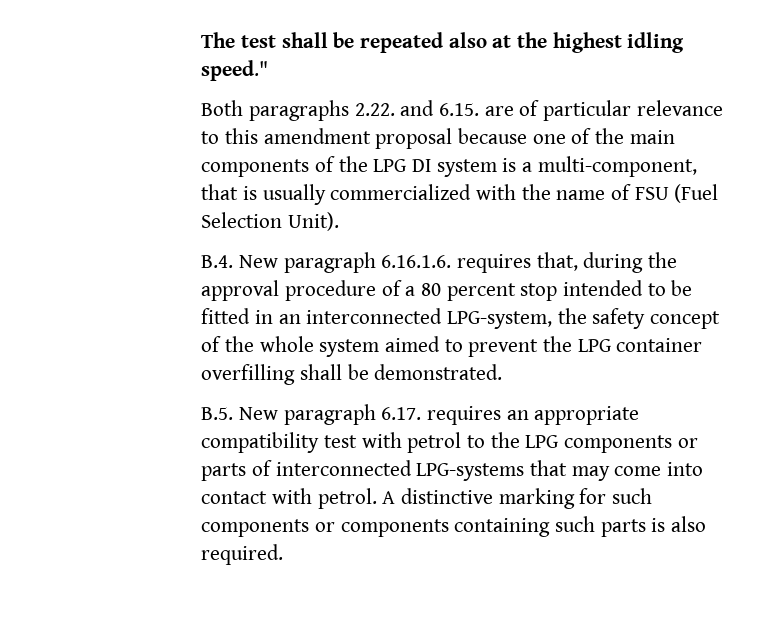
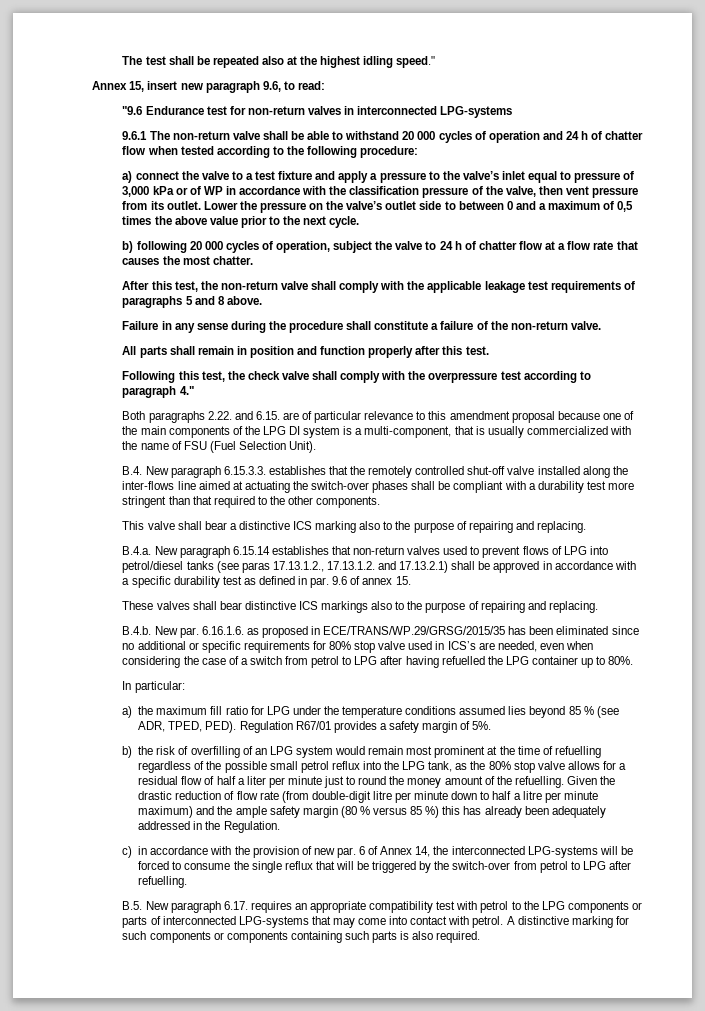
+ Annex 15, insert new paragraph 9.6, to read:
+ "9.6 Endurance test for non-return valves in interconnected LPG-systems
+ 9.6.1 The non-return valve shall be able to withstand 20 000 cycles of operation and 24 h of chatter flow when tested according to the following procedure:
+ a) connect the valve to a test fixture and apply a pressure to the valve’s inlet equal to pressure of 3,000 kPa or of WP in accordance with the classification pressure of the valve, then vent pressure from its outlet. Lower the pressure on the valve’s outlet side to between 0 and a maximum of 0,5 times the above value prior to the next cycle.
+ b) following 20 000 cycles of operation, subject the valve to 24 h of chatter flow at a flow rate that causes the most chatter.
+ After this test, the non-return valve shall comply with the applicable leakage test requirements of paragraphs 5 and 8 above.
+ Failure in any sense during the procedure shall constitute a failure of the non-return valve.
+ All parts shall remain in position and function properly after this test.
+ Following this test, the check valve shall comply with the overpressure test according to paragraph 4."
- B.4. New paragraph 6.16.1.6. requires that, during the approval procedure of a 80 percent stop intended to be fitted in an interconnected LPG-system, the safety concept of the whole system aimed to prevent the LPG container overfilling shall be demonstrated.
+ B.4. New paragraph 6.15.3.3. establishes that the remotely controlled shut-off valve installed along the inter-flows line aimed at actuating the switch-over phases shall be compliant with a durability test more stringent than that required to the other components.
+ This valve shall bear a distinctive ICS marking also to the purpose of repairing and replacing.
+ B.4.a. New paragraph 6.15.14 establishes that non-return valves used to prevent flows of LPG into petrol/diesel tanks (see paras 17.13.1.2., 17.13.1.2. and 17.13.2.1) shall be approved in accordance with a specific durability test as defined in par. 9.6 of annex 15.
+ These valves shall bear distinctive ICS markings also to the purpose of repairing and replacing.
+ B.4.b. New par. 6.16.1.6. as proposed in ECE/TRANS/WP.29/GRSG/2015/35 has been eliminated since no additional or specific requirements for 80% stop valve used in ICS’s are needed, even when considering the case of a switch from petrol to LPG after having refuelled the LPG container up to 80%.
+ In particular:
+ a) the maximum fill ratio for LPG under the temperature conditions assumed lies beyond 85 % (see ADR, TPED, PED). Regulation R67/01 provides a safety margin of 5%.
+ b) the risk of overfilling of an LPG system would remain most prominent at the time of refuelling regardless of the possible small petrol reflux into the LPG tank, as the 80% stop valve allows for a residual flow of half a liter per minute just to round the money amount of the refuelling. Given the drastic reduction of flow rate (from double-digit litre per minute down to half a litre per minute maximum) and the ample safety margin (80 % versus 85 %) this has already been adequately addressed in the Regulation.
+ c) in accordance with the provision of new par. 6 of Annex 14, the interconnected LPG-systems will be forced to consume the single reflux that will be triggered by the switch-over from petrol to LPG after refuelling.

